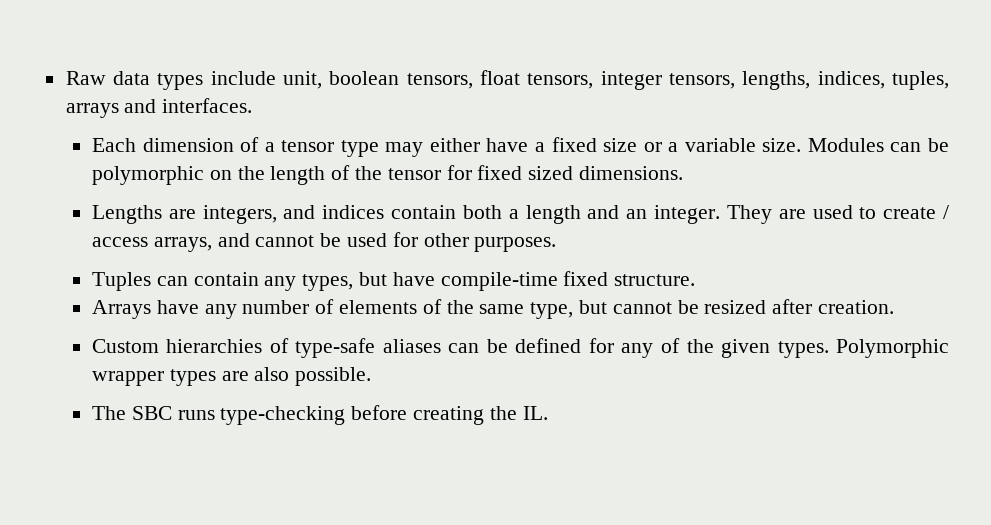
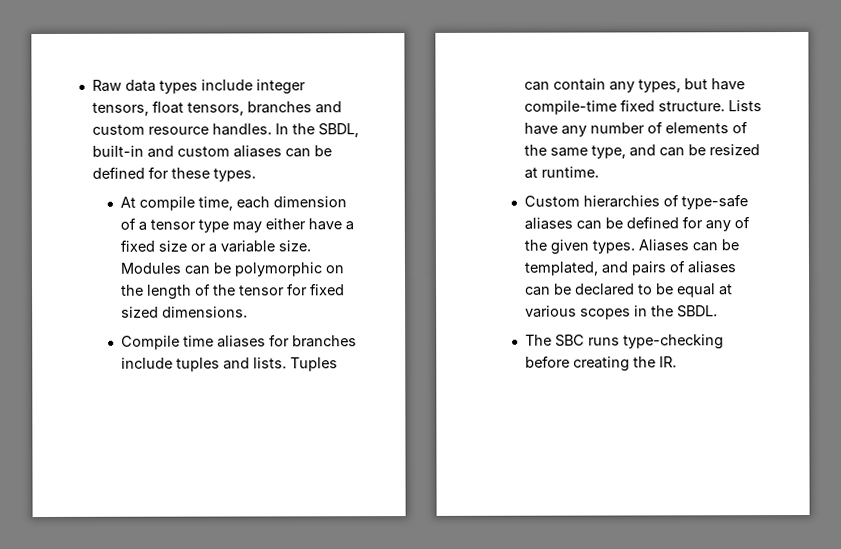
- Raw data types include unit, boolean tensors, float tensors, integer tensors, lengths, indices, tuples, arrays and interfaces.
- Each dimension of a tensor type may either have a fixed size or a variable size.
+ Raw data types include integer tensors, float tensors, branches and custom resource handles. In the SBDL, built-in and custom aliases can be defined for these types.
+ At compile time, each dimension of a tensor type may either have a fixed size or a variable size.
- Lengths are integers, and indices contain both a length and an integer. They are used to create / access arrays, and cannot be used for other purposes.
- Tuples can contain any types, but have compile-time fixed structure.
- Arrays have any number of elements of the same type, but cannot be resized after creation.
+ Compile time aliases for branches include tuples and lists. Tuples can contain any types, but have compile-time fixed structure. Lists have any number of elements of the same type, and can be resized at runtime.
- Polymorphic wrapper types are also possible.
+ Aliases can be templated, and pairs of aliases can be declared to be equal at various scopes in the SBDL.
- The SBC runs type-checking before creating the IL.
+ The SBC runs type-checking before creating the IR.

